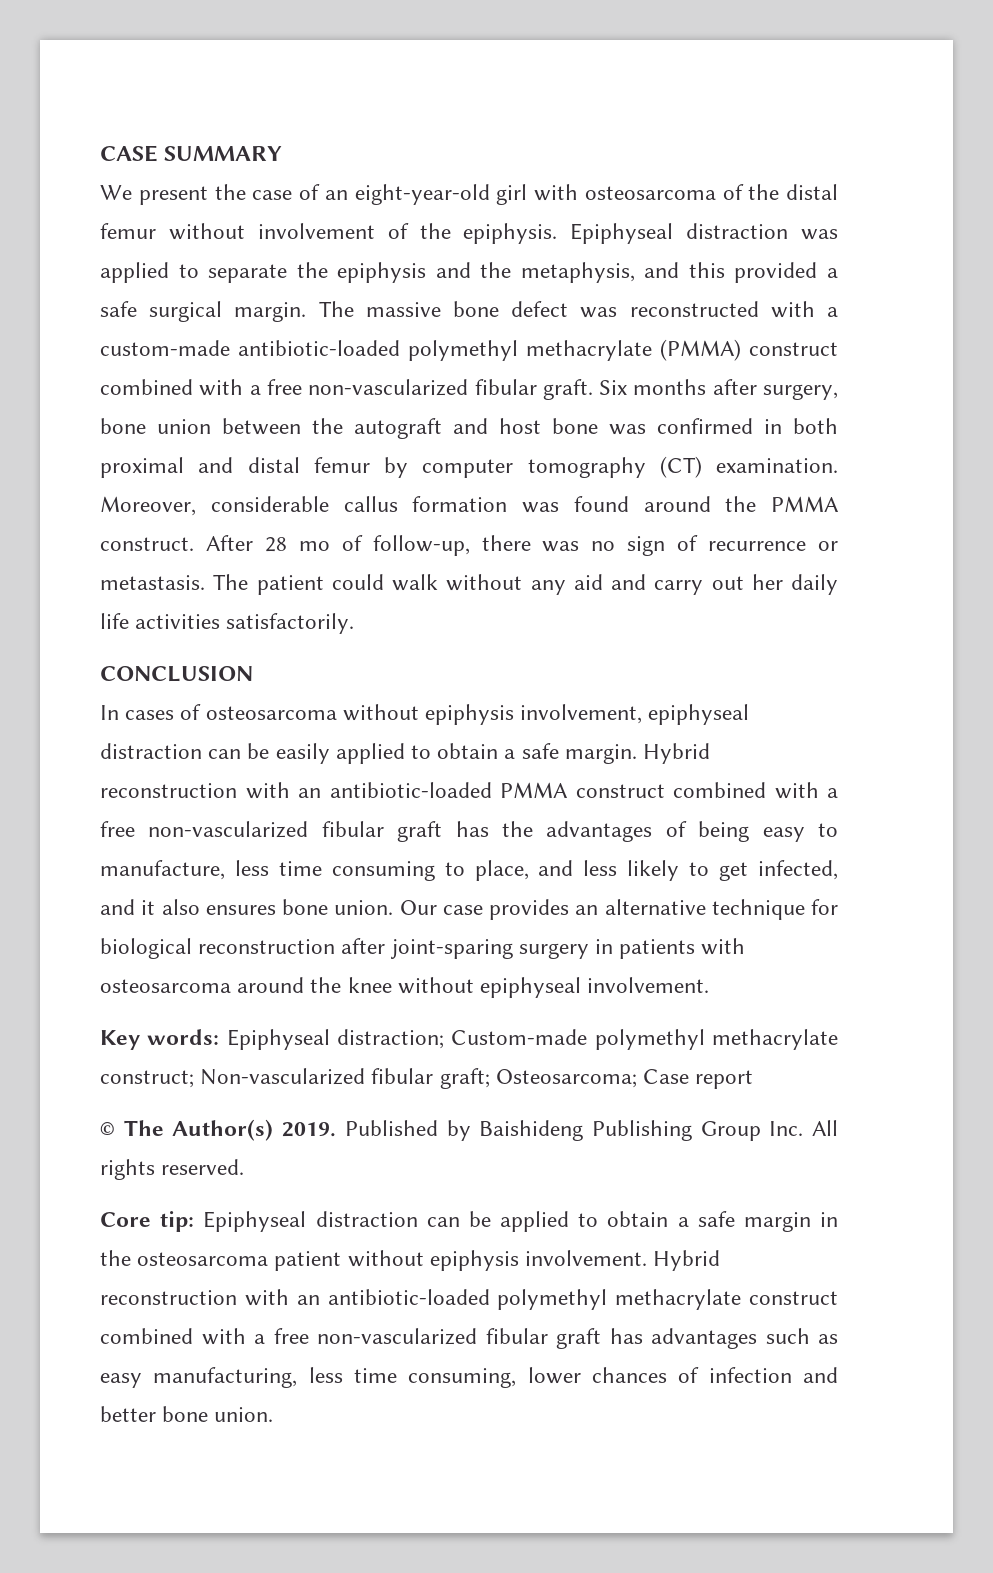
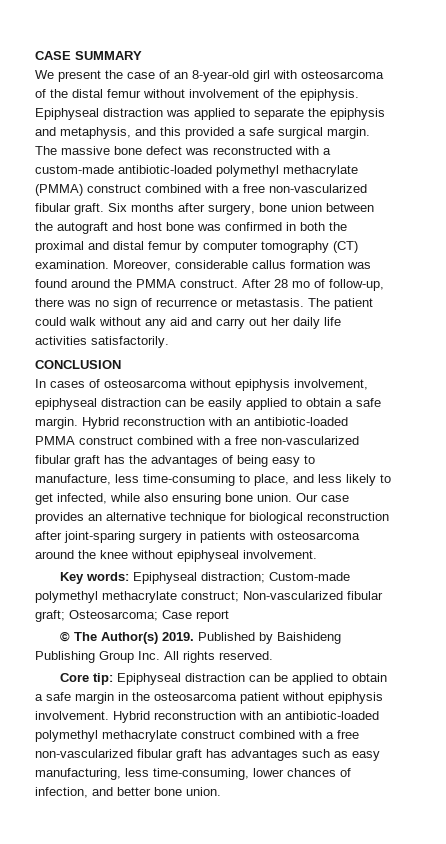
- We present the case of an eight-year-old girl with osteosarcoma of the distal femur without involvement of the epiphysis.
+ We present the case of an 8-year-old girl with osteosarcoma of the distal femur without involvement of the epiphysis.
- Epiphyseal distraction was applied to separate the epiphysis and the metaphysis, and this provided a safe surgical margin.
+ Epiphyseal distraction was applied to separate the epiphysis and metaphysis, and this provided a safe surgical margin.
- Six months after surgery, bone union between the autograft and host bone was confirmed in both proximal and distal femur by computer tomography (CT) examination.
+ Six months after surgery, bone union between the autograft and host bone was confirmed in both the proximal and distal femur by computer tomography (CT) examination.
- Hybrid reconstruction with an antibiotic-loaded PMMA construct combined with a free non-vascularized fibular graft has the advantages of being easy to manufacture, less time consuming to place, and less likely to get infected, and it also ensures bone union.
+ Hybrid reconstruction with an antibiotic-loaded PMMA construct combined with a free non-vascularized fibular graft has the advantages of being easy to manufacture, less time-consuming to place, and less likely to get infected, while also ensuring bone union.
- Hybrid reconstruction with an antibiotic-loaded polymethyl methacrylate construct combined with a free non-vascularized fibular graft has advantages such as easy manufacturing, less time consuming, lower chances of infection and better bone union.
+ Hybrid reconstruction with an antibiotic-loaded polymethyl methacrylate construct combined with a free non-vascularized fibular graft has advantages such as easy manufacturing, less time-consuming, lower chances of infection, and better bone union.

